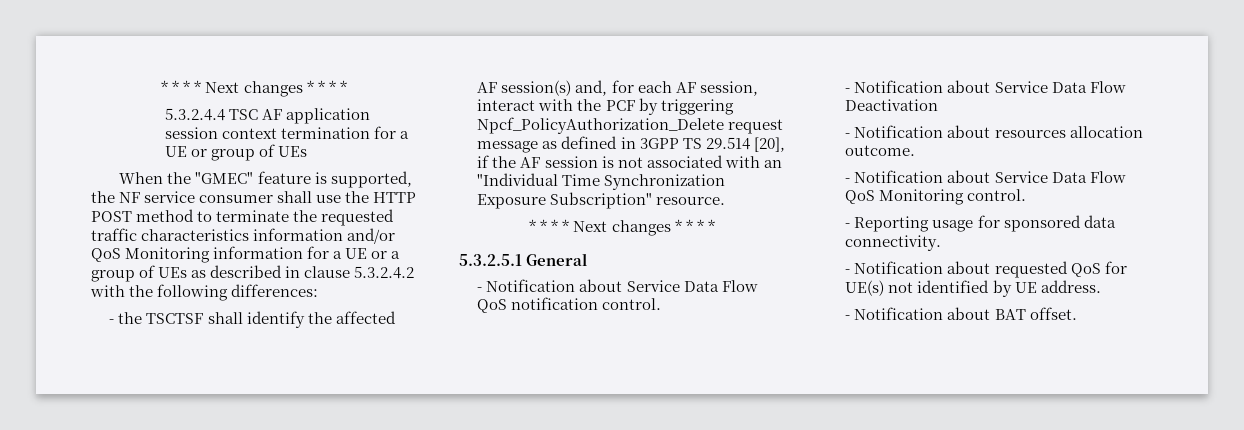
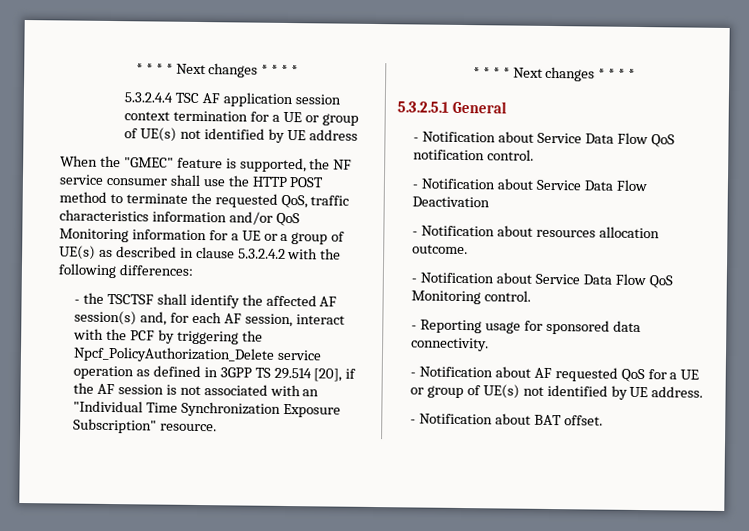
- 5.3.2.4.4 TSC AF application session context termination for a UE or group of UEs
+ 5.3.2.4.4 TSC AF application session context termination for a UE or group of UE(s) not identified by UE address
- When the "GMEC" feature is supported, the NF service consumer shall use the HTTP POST method to terminate the requested traffic characteristics information and/or QoS Monitoring information for a UE or a group of UEs as described in clause 5.3.2.4.2 with the following differences:
+ When the "GMEC" feature is supported, the NF service consumer shall use the HTTP POST method to terminate the requested QoS, traffic characteristics information and/or QoS Monitoring information for a UE or a group of UE(s) as described in clause 5.3.2.4.2 with the following differences:
- - the TSCTSF shall identify the affected AF session(s) and, for each AF session, interact with the PCF by triggering Npcf_PolicyAuthorization_Delete request message as defined in 3GPP TS 29.514 [20], if the AF session is not associated with an "Individual Time Synchronization Exposure Subscription" resource.
+ - the TSCTSF shall identify the affected AF session(s) and, for each AF session, interact with the PCF by triggering the Npcf_PolicyAuthorization_Delete service operation as defined in 3GPP TS 29.514 [20], if the AF session is not associated with an "Individual Time Synchronization Exposure Subscription" resource.
- - Notification about requested QoS for UE(s) not identified by UE address.
+ - Notification about AF requested QoS for a UE or group of UE(s) not identified by UE address.

